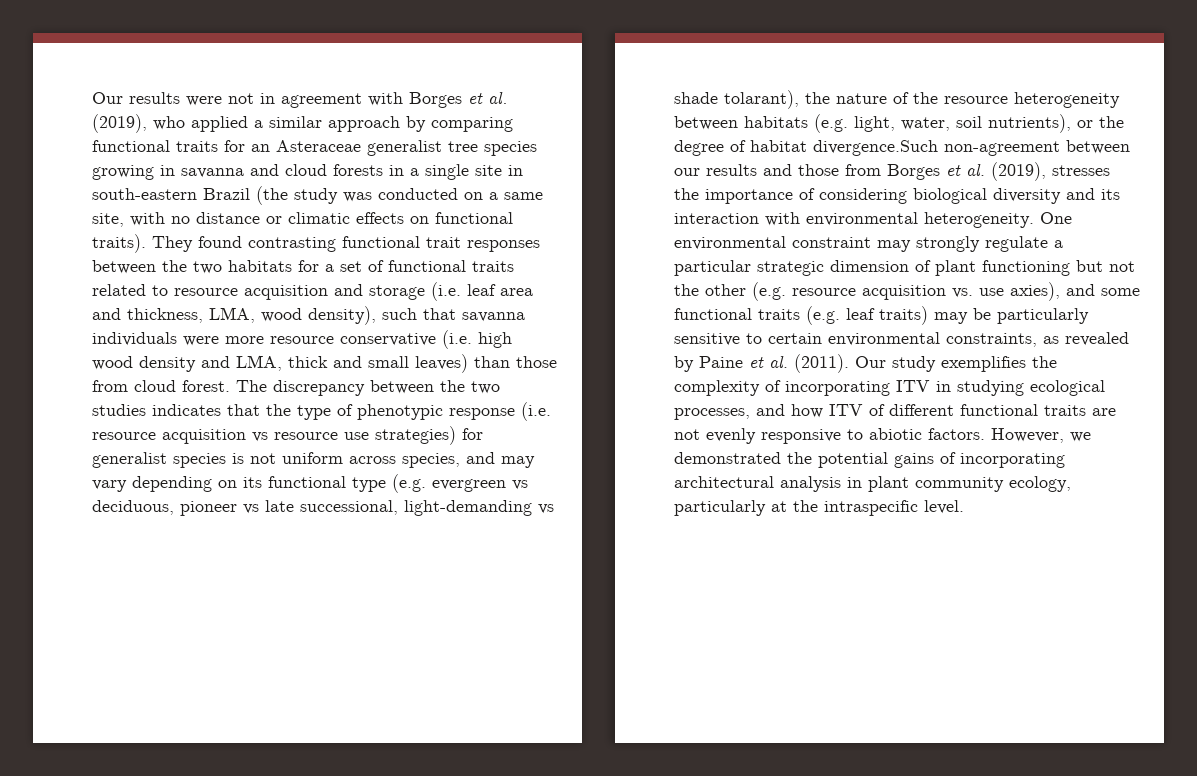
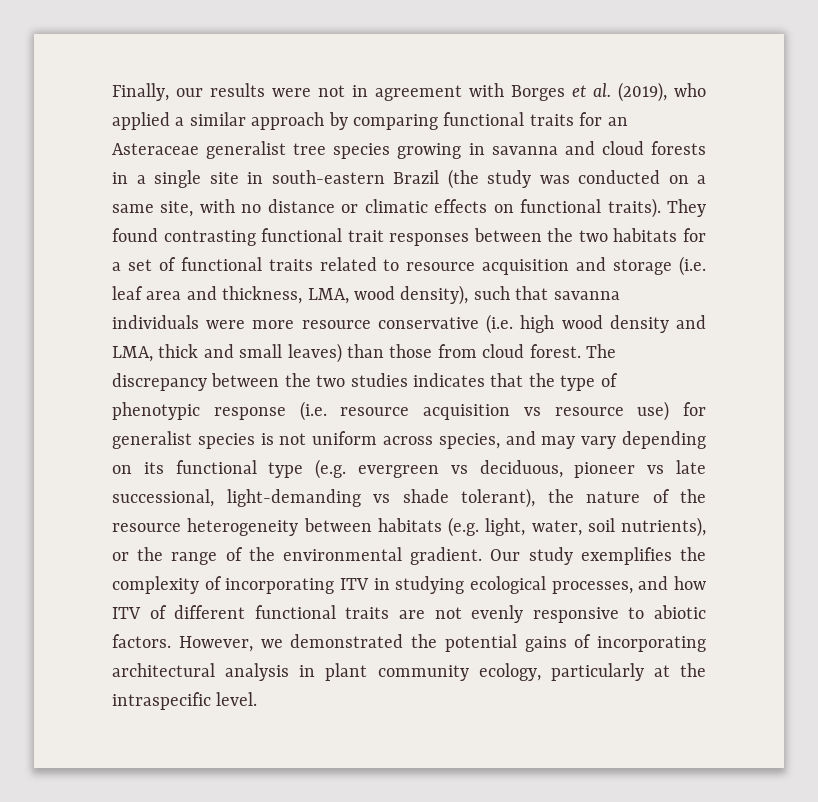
- Our results were not in agreement with Borges et al. (2019), who applied a similar approach by comparing functional traits for an Asteraceae generalist tree species growing in savanna and cloud forests in a single site in south-eastern Brazil (the study was conducted on a same site, with no distance or climatic effects on functional traits).
+ Finally, our results were not in agreement with Borges et al. (2019), who applied a similar approach by comparing functional traits for an Asteraceae generalist tree species growing in savanna and cloud forests in a single site in south-eastern Brazil (the study was conducted on a same site, with no distance or climatic effects on functional traits).
- The discrepancy between the two studies indicates that the type of phenotypic response (i.e. resource acquisition vs resource use strategies) for generalist species is not uniform across species, and may vary depending on its functional type (e.g. evergreen vs deciduous, pioneer vs late successional, light-demanding vs shade tolarant), the nature of the resource heterogeneity between habitats (e.g. light, water, soil nutrients), or the degree of habitat divergence.Such non-agreement between our results and those from Borges et al. (2019), stresses the importance of considering biological diversity and its interaction with environmental heterogeneity. One environmental constraint may strongly regulate a particular strategic dimension of plant functioning but not the other (e.g. resource acquisition vs. use axies), and some functional traits (e.g. leaf traits) may be particularly sensitive to certain environmental constraints, as revealed by Paine et al. (2011).
+ The discrepancy between the two studies indicates that the type of phenotypic response (i.e. resource acquisition vs resource use) for generalist species is not uniform across species, and may vary depending on its functional type (e.g. evergreen vs deciduous, pioneer vs late successional, light-demanding vs shade tolerant), the nature of the resource heterogeneity between habitats (e.g. light, water, soil nutrients), or the range of the environmental gradient.

